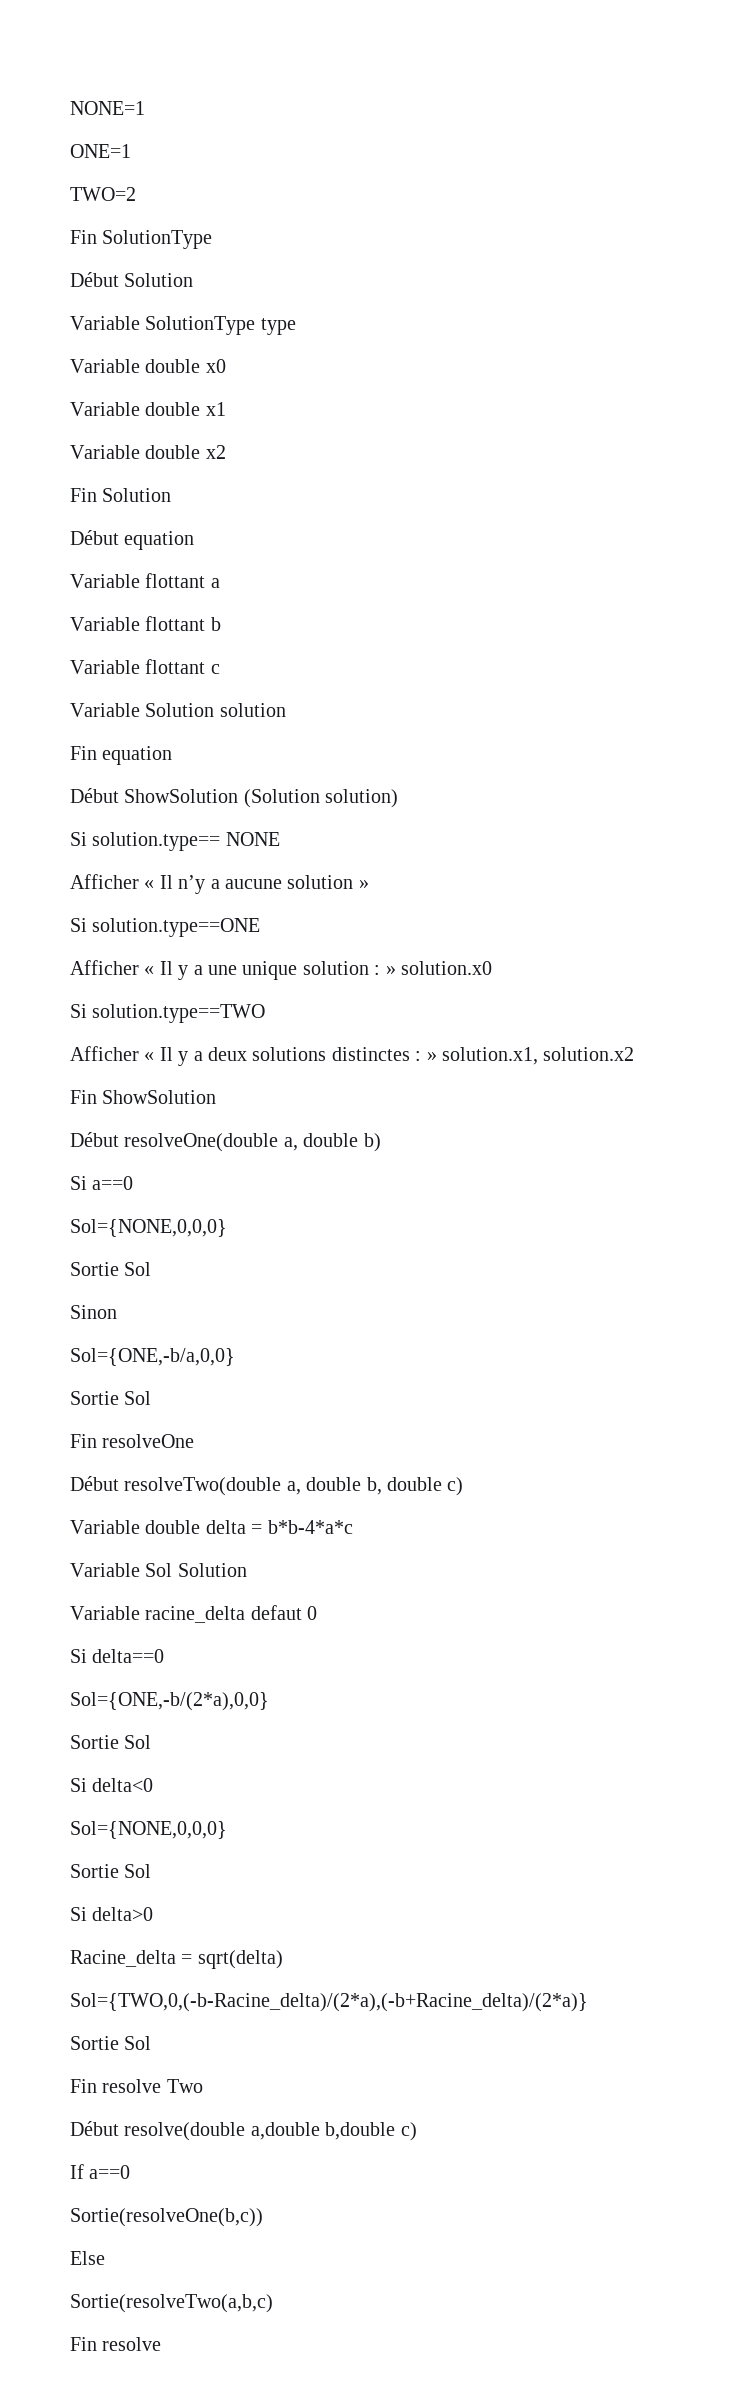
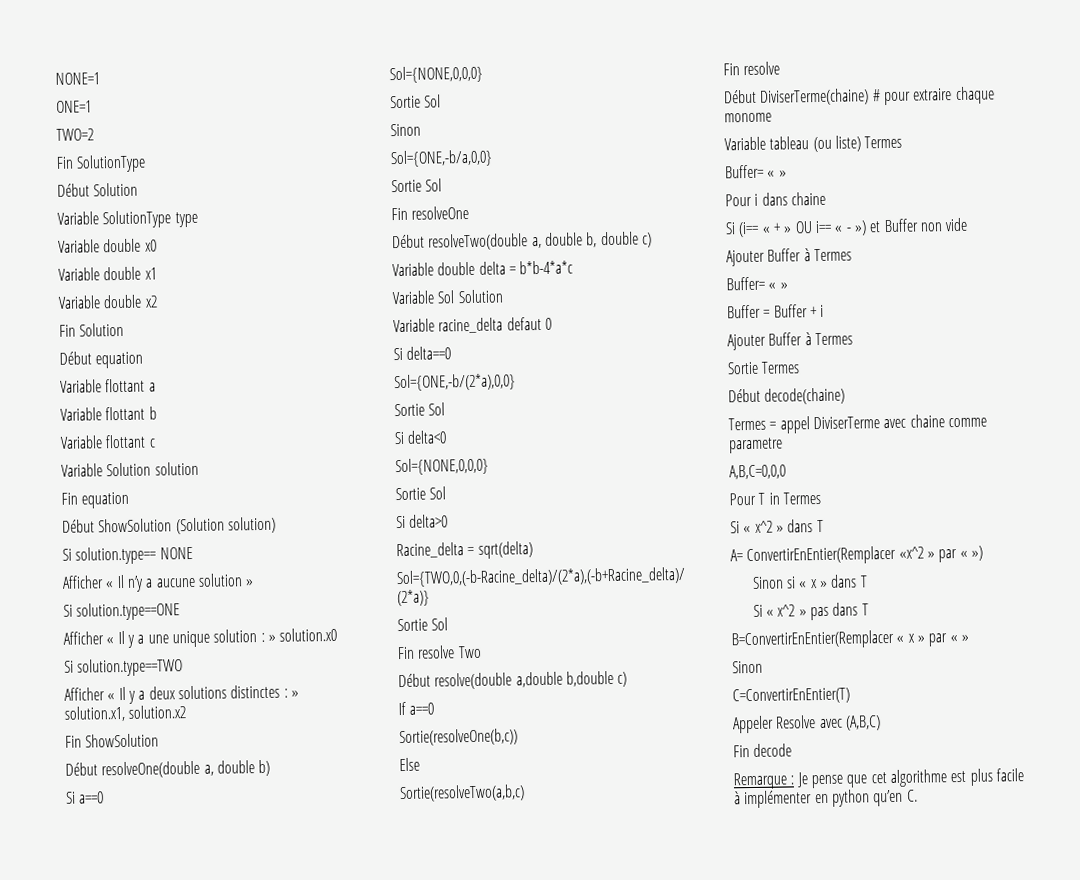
+ Début DiviserTerme(chaine) # pour extraire chaque monome
+ Variable tableau (ou liste) Termes
+ Buffer= « »
+ Pour i dans chaine
+ Si (i== « + » OU i== « - ») et Buffer non vide
+ Ajouter Buffer à Termes
+ Buffer= « »
+ Buffer = Buffer + i
+ Ajouter Buffer à Termes
+ Sortie Termes
+ Début decode(chaine)
+ Termes = appel DiviserTerme avec chaine comme parametre
+ A,B,C=0,0,0
+ Pour T in Termes
+ Si « x^2 » dans T
+ A= ConvertirEnEntier(Remplacer «x^2 » par « »)
+ Sinon si « x » dans T
+ Si « x^2 » pas dans T
+ B=ConvertirEnEntier(Remplacer « x » par « »
+ Sinon
+ C=ConvertirEnEntier(T)
+ Appeler Resolve avec (A,B,C)
+ Fin decode
+ Remarque : Je pense que cet algorithme est plus facile à implémenter en python qu’en C.

